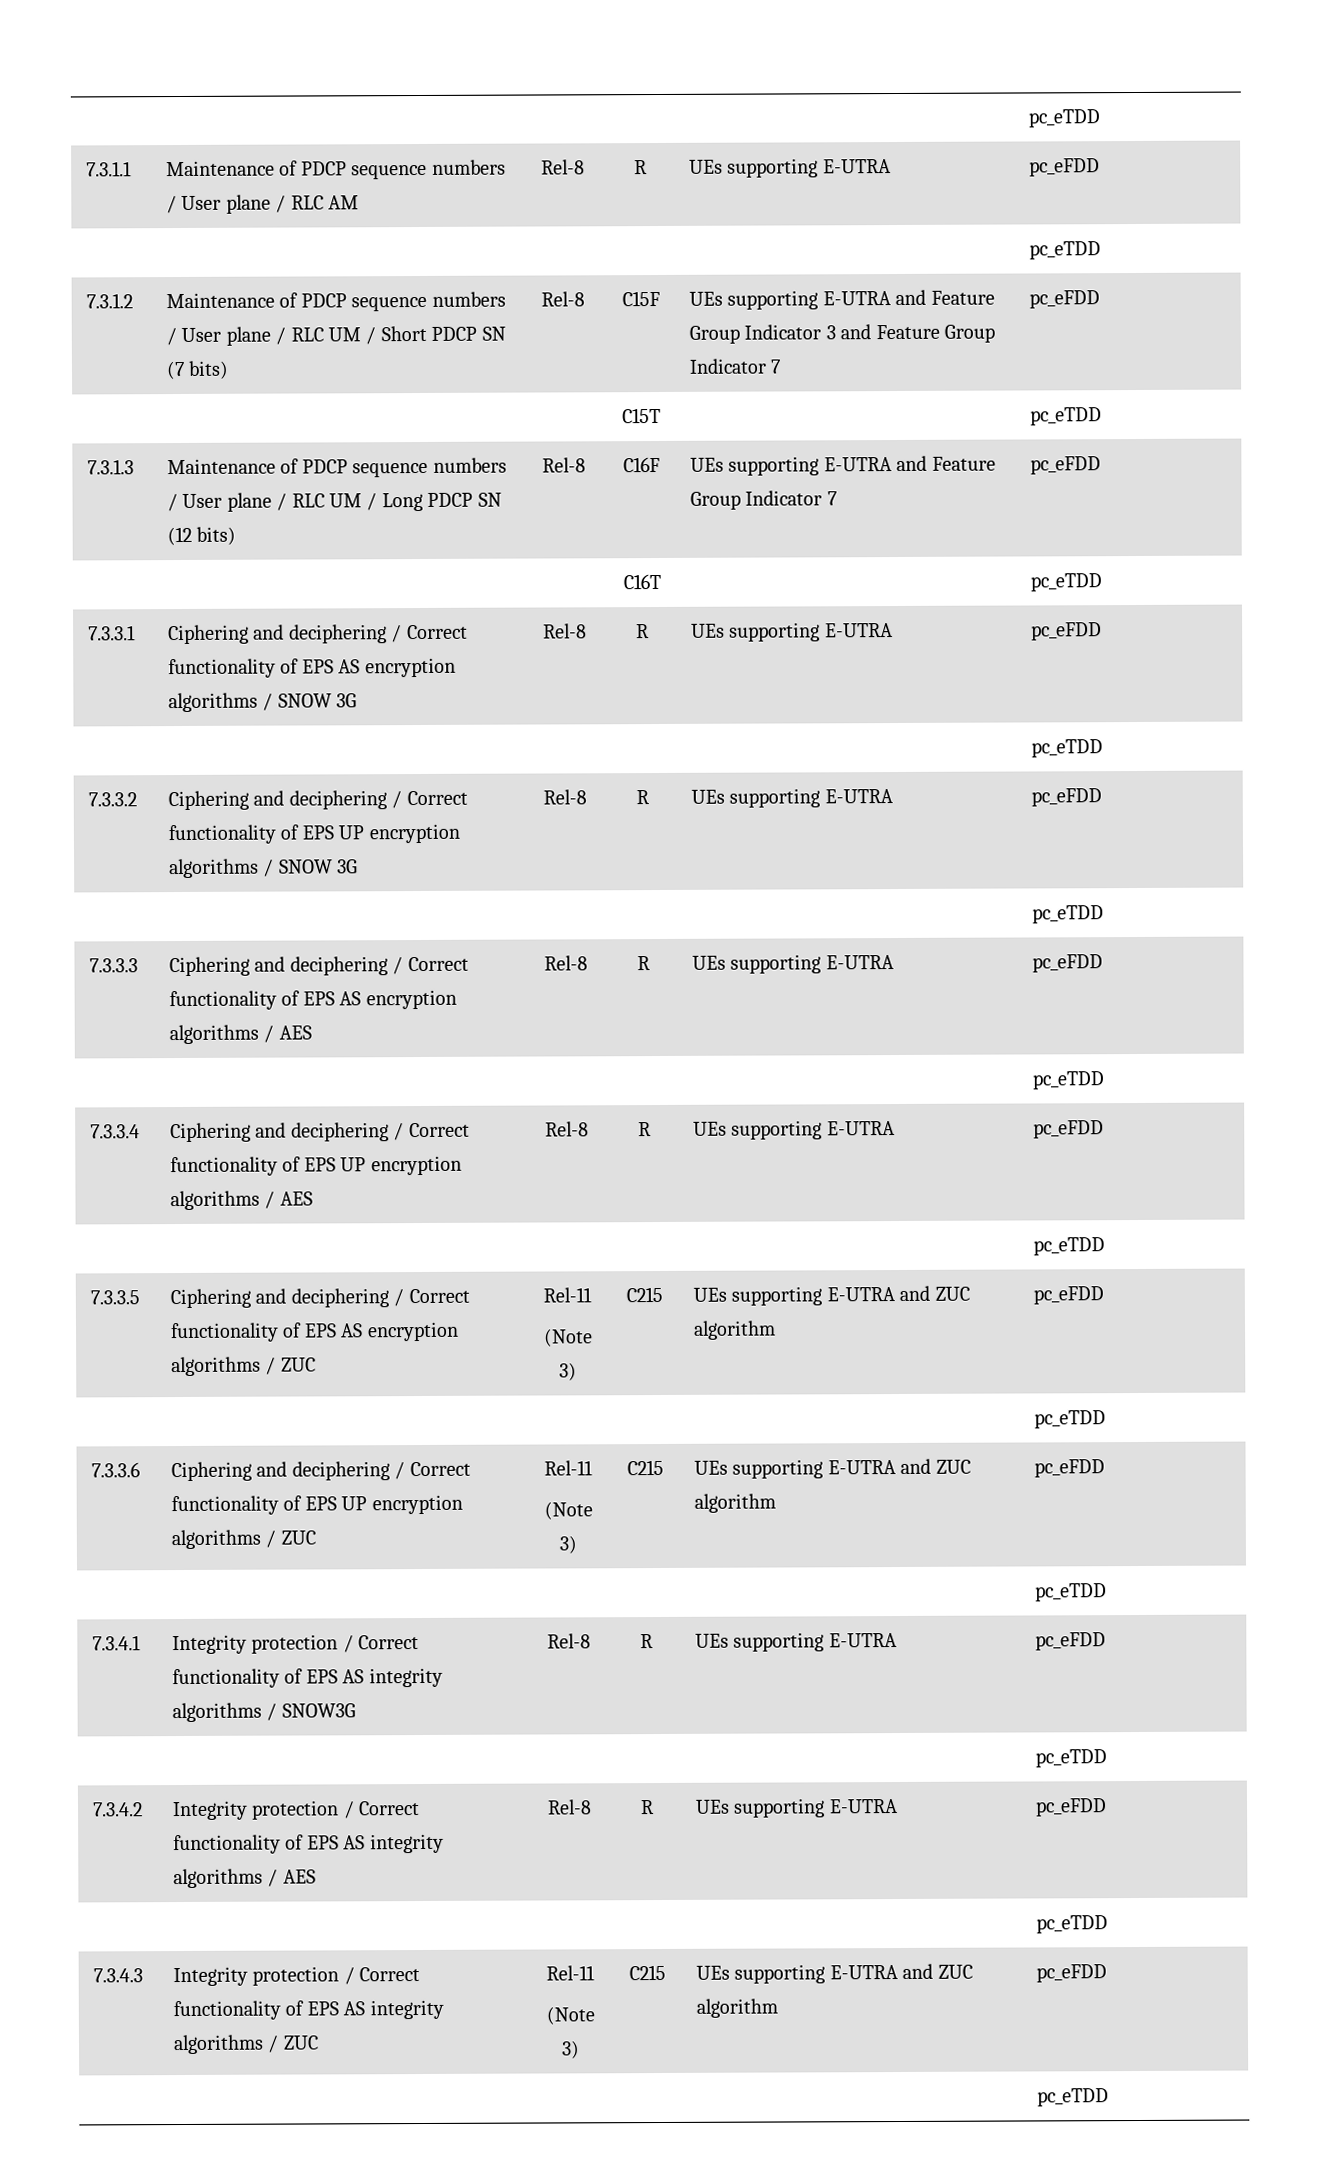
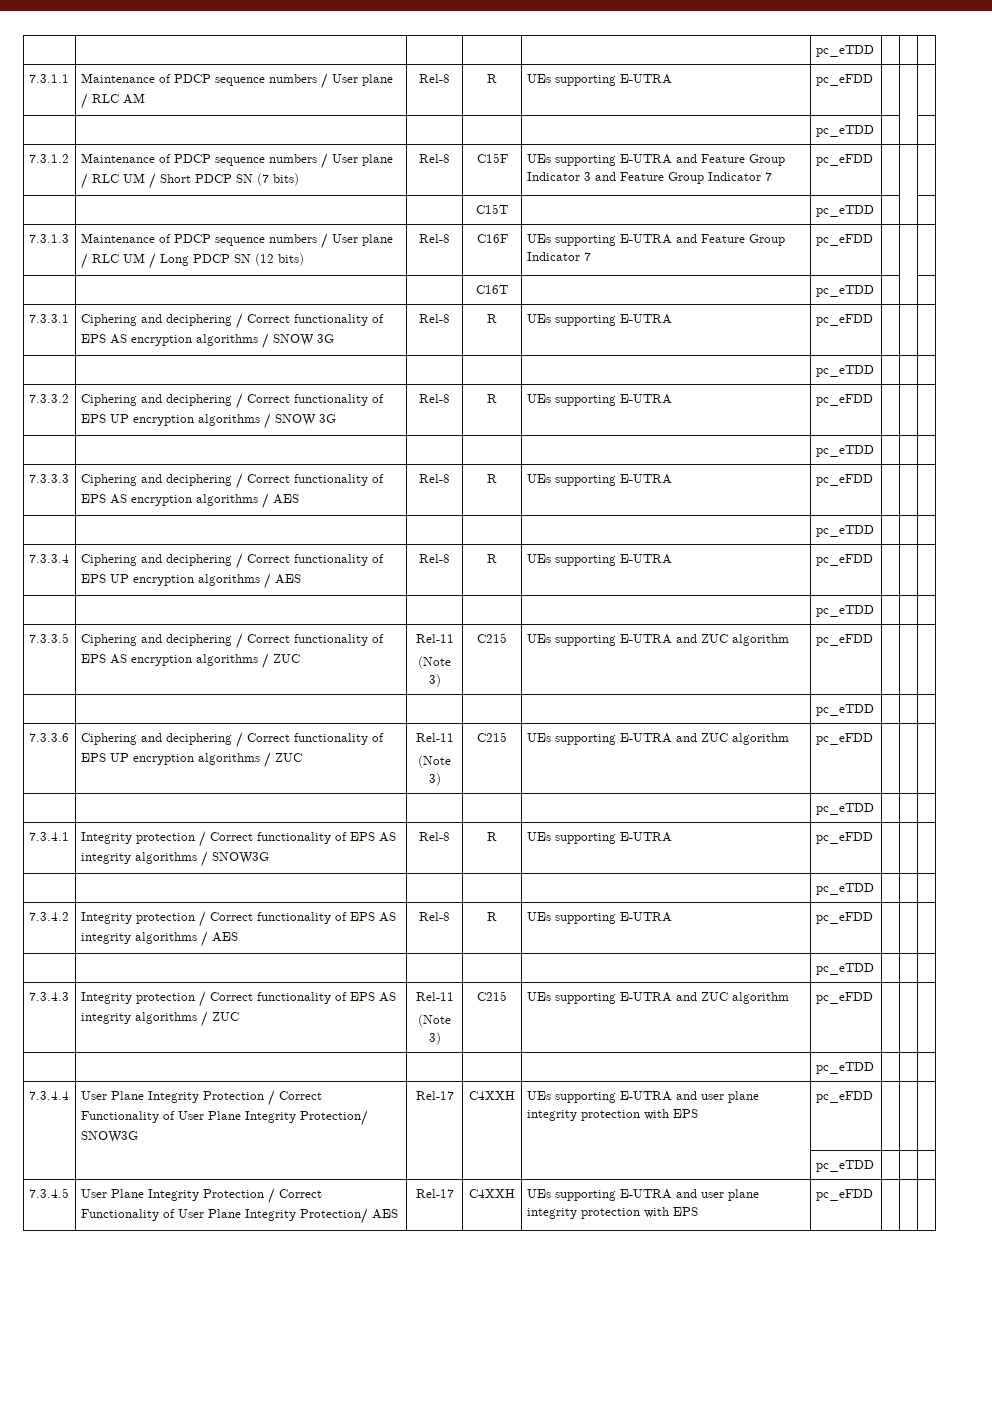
+ 7.3.4.4 | User Plane Integrity Protection / Correct Functionality of User Plane Integrity Protection/ SNOW3G | Rel-17 | C4XXH | UEs supporting E-UTRA and user plane integrity protection with EPS | pc_eFDD | | |
+ | | | | | pc_eTDD | | |
+ 7.3.4.5 | User Plane Integrity Protection / Correct Functionality of User Plane Integrity Protection/ AES | Rel-17 | C4XXH | UEs supporting E-UTRA and user plane integrity protection with EPS | pc_eFDD | | |

